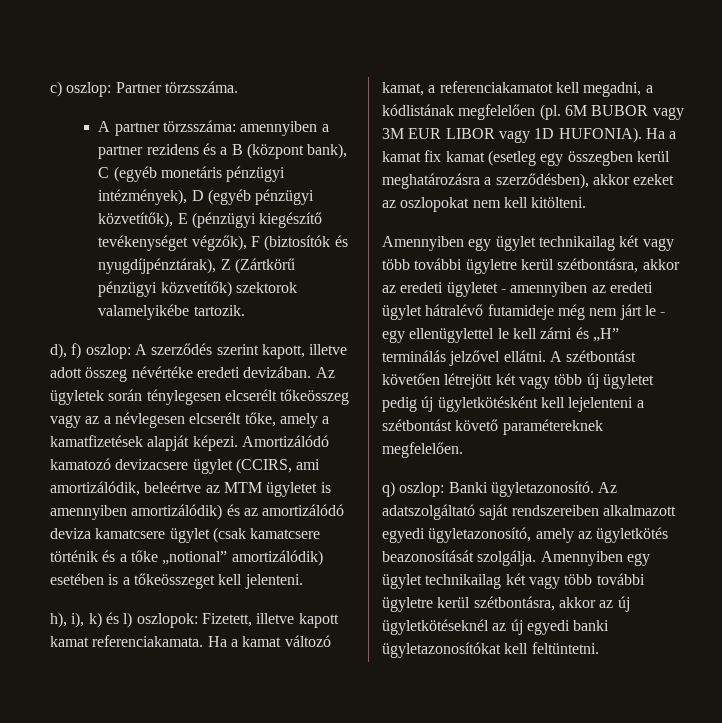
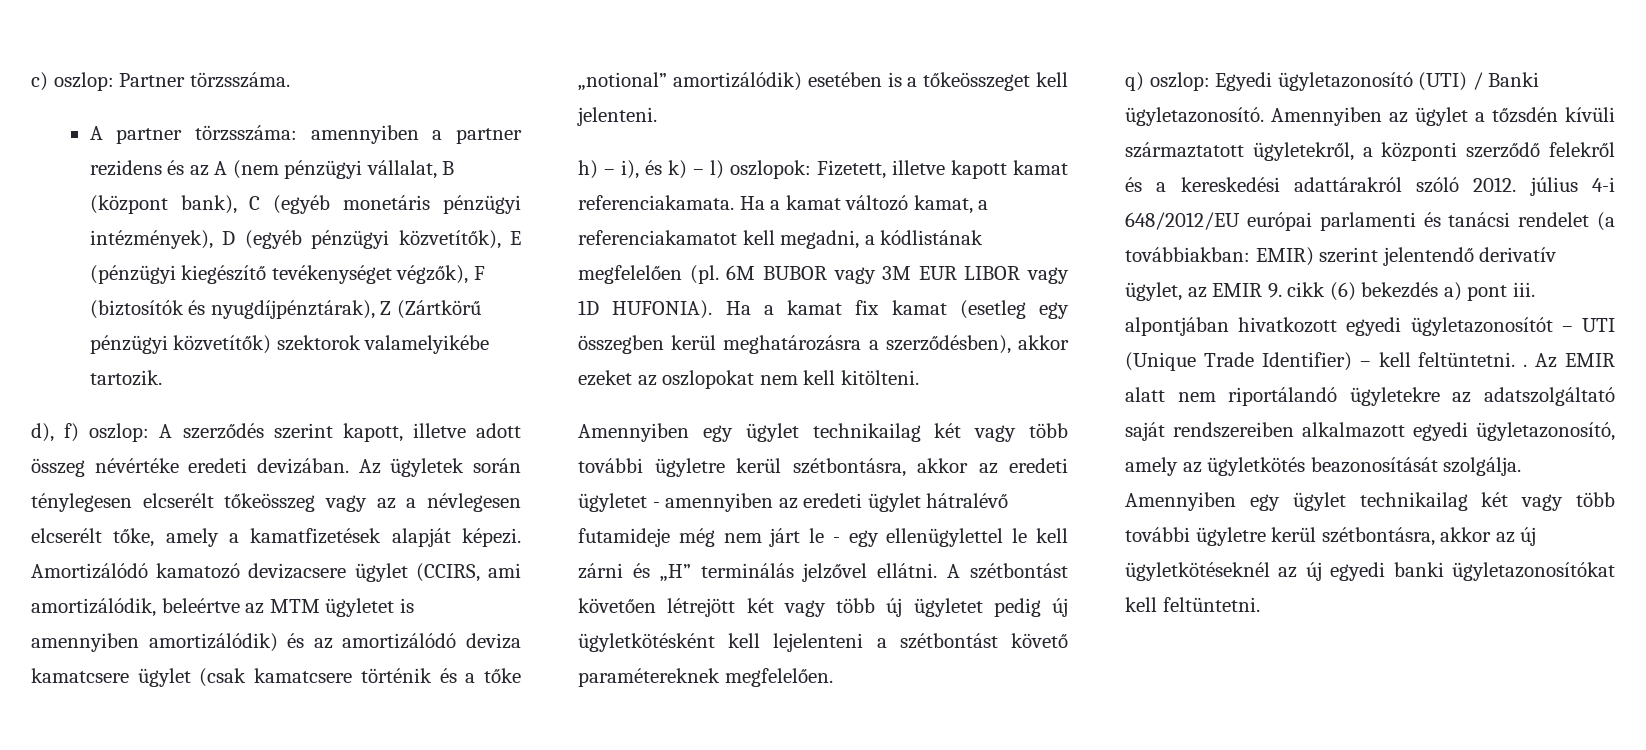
- A partner törzsszáma: amennyiben a partner rezidens és a B (központ bank), C (egyéb monetáris pénzügyi intézmények), D (egyéb pénzügyi közvetítők), E (pénzügyi kiegészítő tevékenységet végzők), F (biztosítók és nyugdíjpénztárak), Z (Zártkörű pénzügyi közvetítők) szektorok valamelyikébe tartozik.
+ A partner törzsszáma: amennyiben a partner rezidens és az A (nem pénzügyi vállalat, B (központ bank), C (egyéb monetáris pénzügyi intézmények), D (egyéb pénzügyi közvetítők), E (pénzügyi kiegészítő tevékenységet végzők), F (biztosítók és nyugdíjpénztárak), Z (Zártkörű pénzügyi közvetítők) szektorok valamelyikébe tartozik.
- h), i), k) és l) oszlopok: Fizetett, illetve kapott kamat referenciakamata.
+ h) – i), és k) – l) oszlopok: Fizetett, illetve kapott kamat referenciakamata.
- q) oszlop: Banki ügyletazonosító. Az adatszolgáltató saját rendszereiben alkalmazott egyedi ügyletazonosító, amely az ügyletkötés beazonosítását szolgálja.
+ q) oszlop: Egyedi ügyletazonosító (UTI) / Banki ügyletazonosító. Amennyiben az ügylet a tőzsdén kívüli származtatott ügyletekről, a központi szerződő felekről és a kereskedési adattárakról szóló 2012. július 4-i 648/2012/EU európai parlamenti és tanácsi rendelet (a továbbiakban: EMIR) szerint jelentendő derivatív ügylet, az EMIR 9. cikk (6) bekezdés a) pont iii. alpontjában hivatkozott egyedi ügyletazonosítót – UTI (Unique Trade Identifier) – kell feltüntetni. . Az EMIR alatt nem riportálandó ügyletekre az adatszolgáltató saját rendszereiben alkalmazott egyedi ügyletazonosító, amely az ügyletkötés beazonosítását szolgálja.

